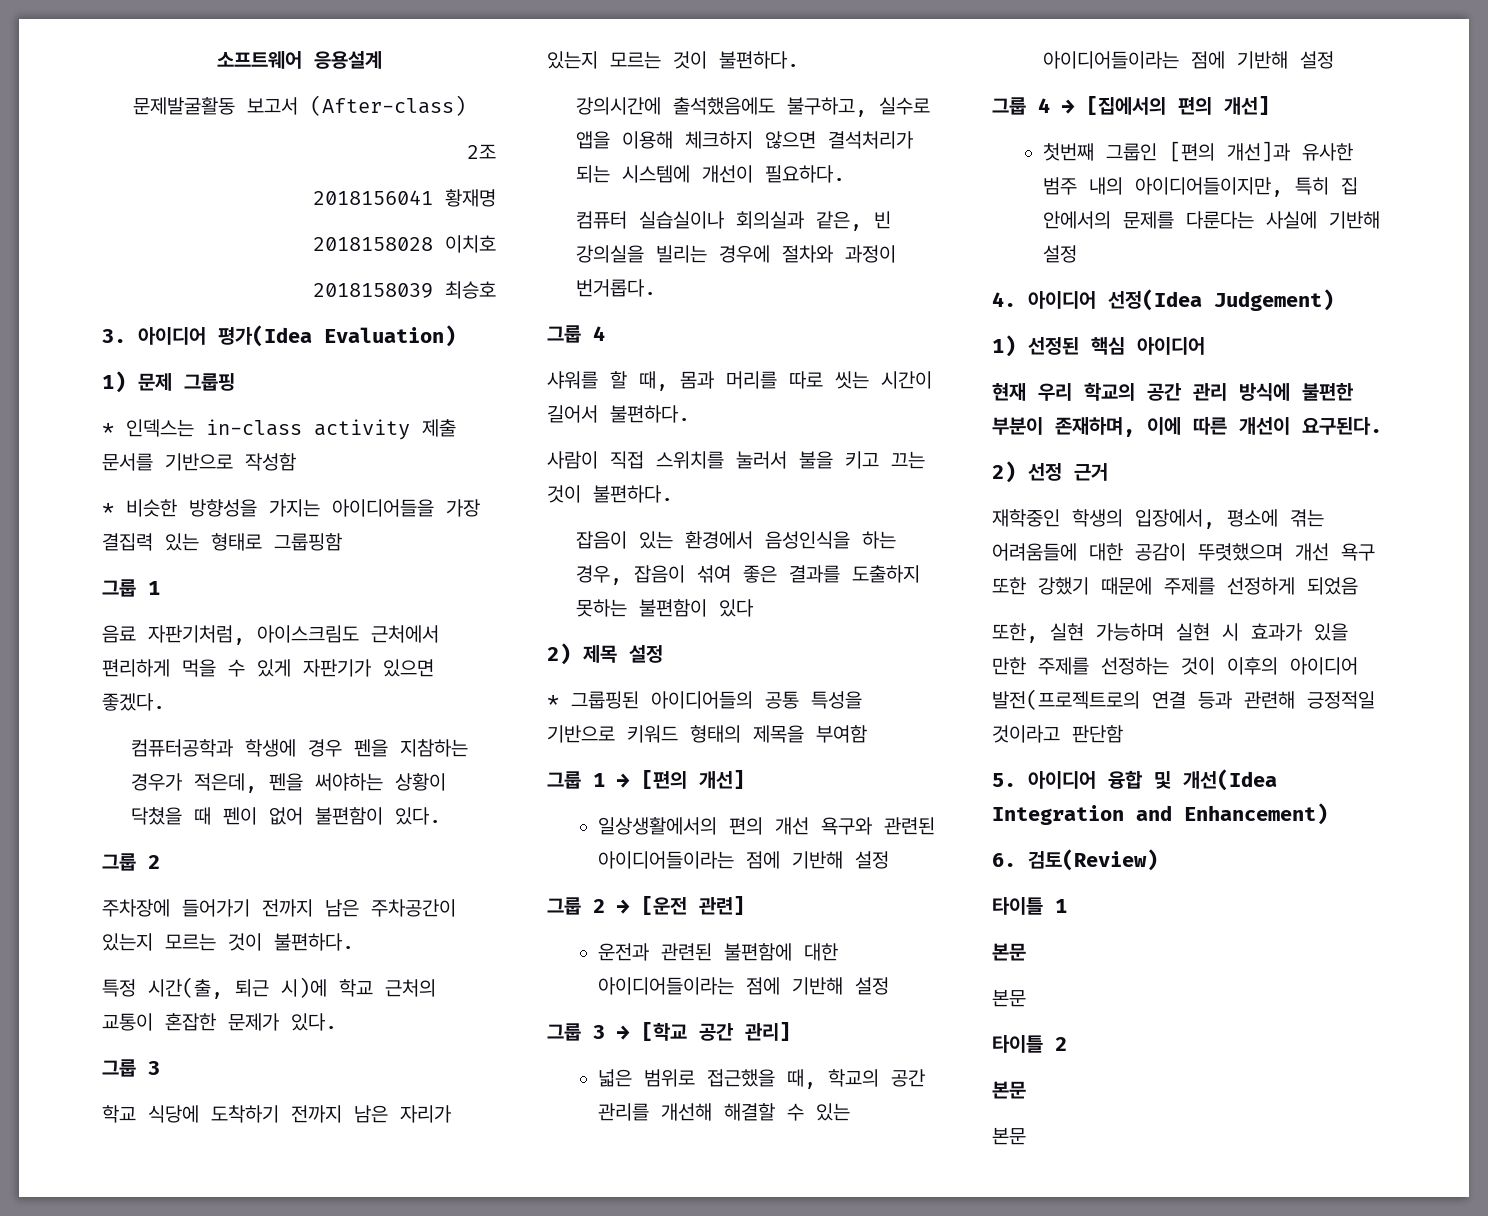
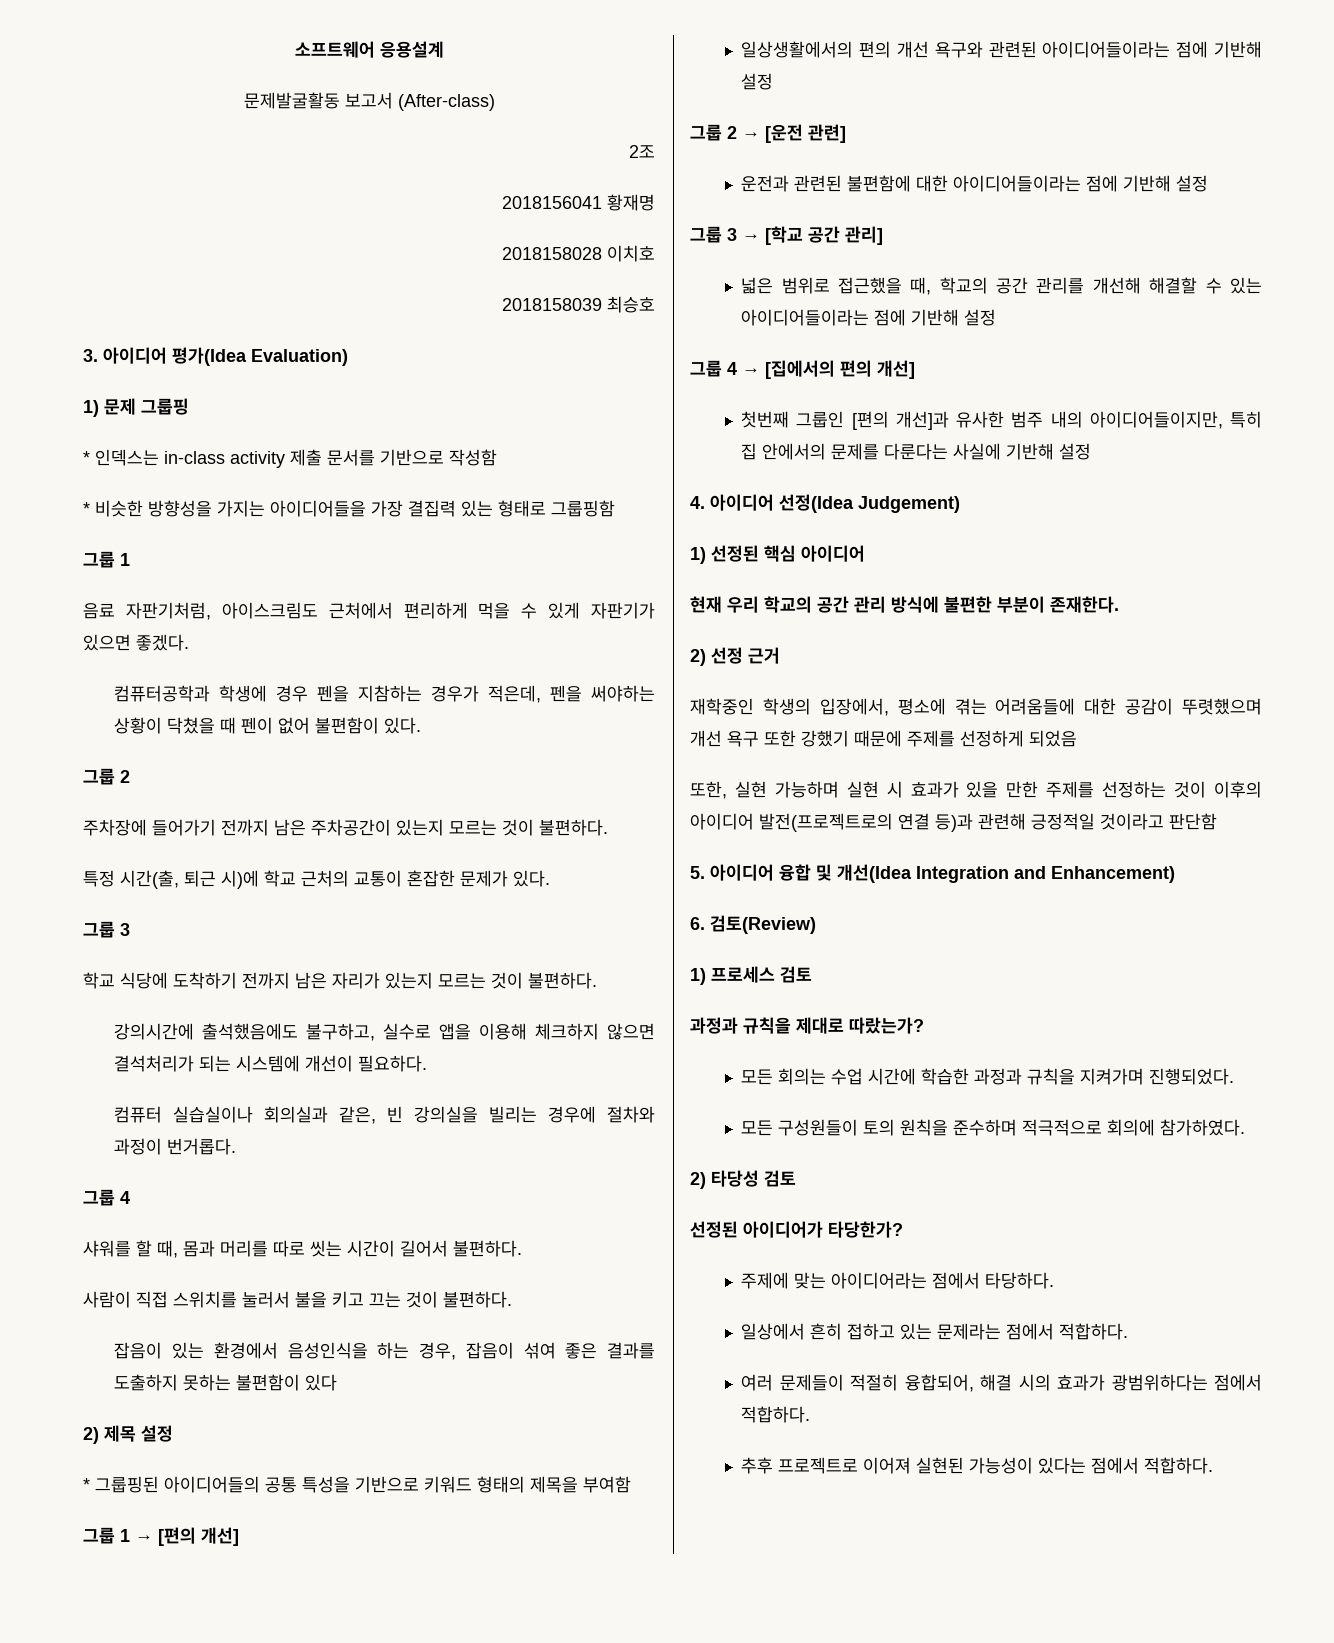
- 현재 우리 학교의 공간 관리 방식에 불편한 부분이 존재하며, 이에 따른 개선이 요구된다.
+ 현재 우리 학교의 공간 관리 방식에 불편한 부분이 존재한다.
- 또한, 실현 가능하며 실현 시 효과가 있을 만한 주제를 선정하는 것이 이후의 아이디어 발전(프로젝트로의 연결 등과 관련해 긍정적일 것이라고 판단함
+ 또한, 실현 가능하며 실현 시 효과가 있을 만한 주제를 선정하는 것이 이후의 아이디어 발전(프로젝트로의 연결 등)과 관련해 긍정적일 것이라고 판단함
- 타이틀 1
- 본문
- 본문
- 타이틀 2
- 본문
- 본문
+ 1) 프로세스 검토
+ 과정과 규칙을 제대로 따랐는가?
+ 모든 회의는 수업 시간에 학습한 과정과 규칙을 지켜가며 진행되었다.
+ 모든 구성원들이 토의 원칙을 준수하며 적극적으로 회의에 참가하였다.
+ 2) 타당성 검토
+ 선정된 아이디어가 타당한가?
+ 주제에 맞는 아이디어라는 점에서 타당하다.
+ 일상에서 흔히 접하고 있는 문제라는 점에서 적합하다.
+ 여러 문제들이 적절히 융합되어, 해결 시의 효과가 광범위하다는 점에서 적합하다.
+ 추후 프로젝트로 이어져 실현된 가능성이 있다는 점에서 적합하다.

